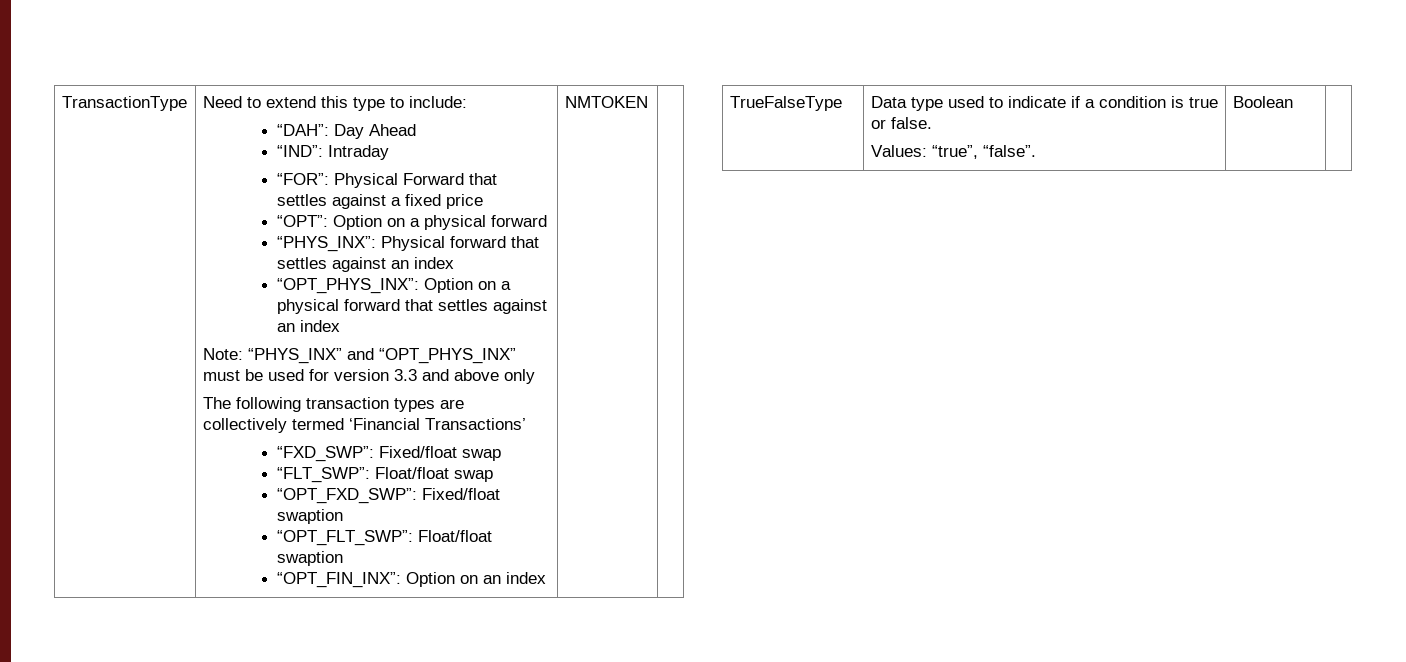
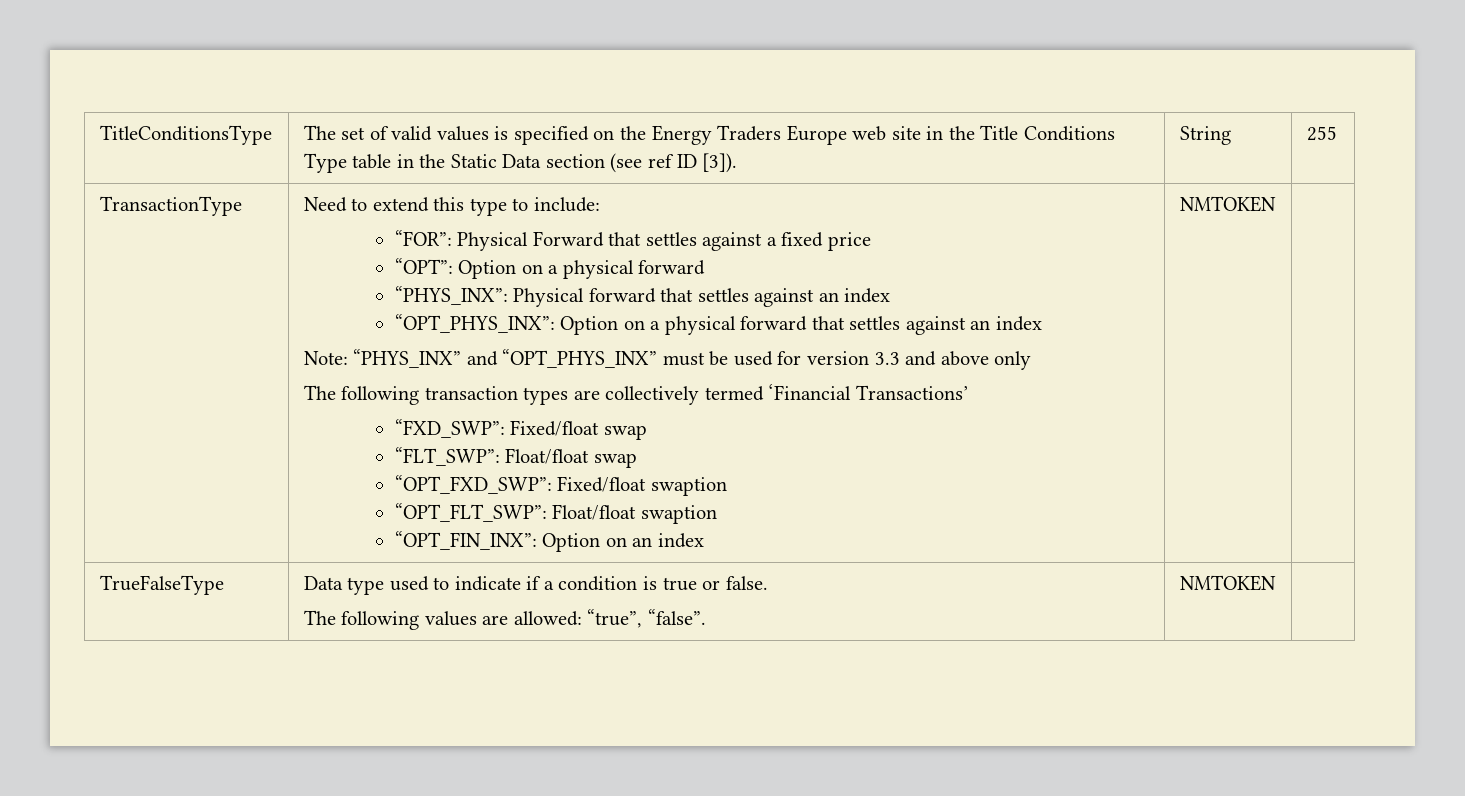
+ TitleConditionsType | The set of valid values is specified on the Energy Traders Europe web site in the Title Conditions Type table in the Static Data section (see ref ID [3]). | String | 255
- “DAH”: Day Ahead
- “IND”: Intraday
  TrueFalseType | Data type used to indicate if a condition is true or false.
- Values: “true”, “false”. | Boolean |
+ The following values are allowed: “true”, “false”. | NMTOKEN |

